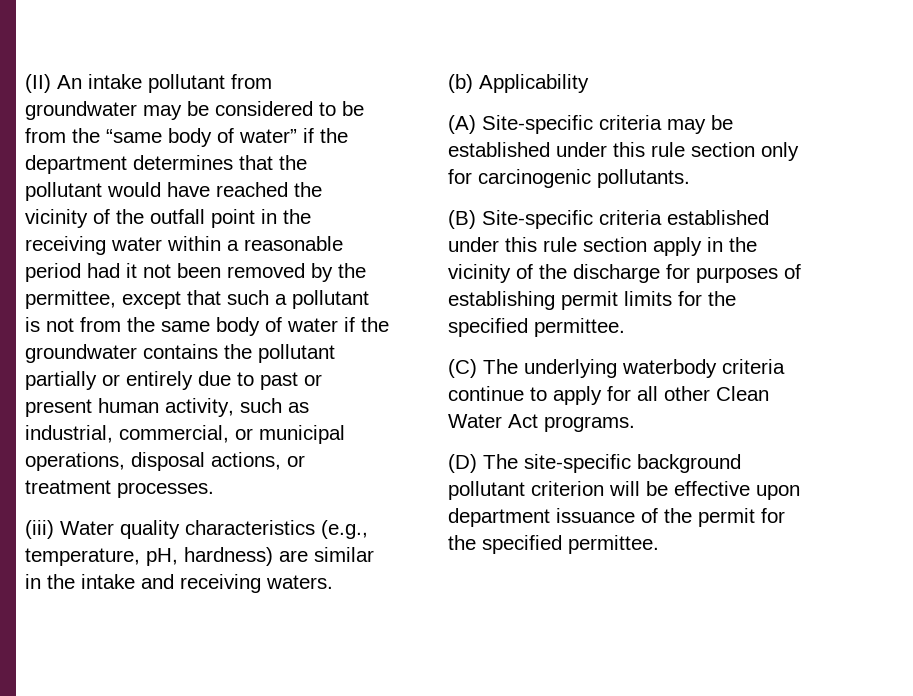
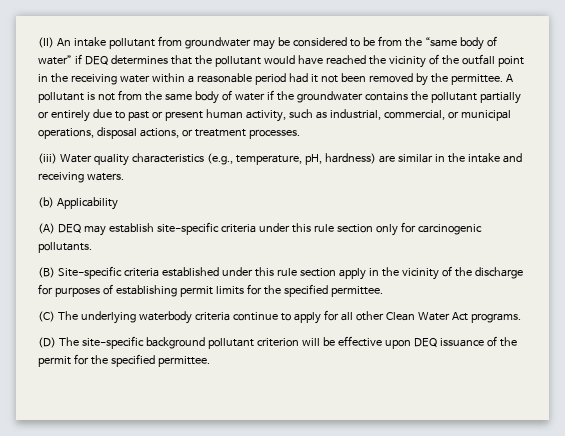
- (II) An intake pollutant from groundwater may be considered to be from the “same body of water” if the department determines that the pollutant would have reached the vicinity of the outfall point in the receiving water within a reasonable period had it not been removed by the permittee, except that such a pollutant is not from the same body of water if the groundwater contains the pollutant partially or entirely due to past or present human activity, such as industrial, commercial, or municipal operations, disposal actions, or treatment processes.
+ (II) An intake pollutant from groundwater may be considered to be from the “same body of water” if DEQ determines that the pollutant would have reached the vicinity of the outfall point in the receiving water within a reasonable period had it not been removed by the permittee. A pollutant is not from the same body of water if the groundwater contains the pollutant partially or entirely due to past or present human activity, such as industrial, commercial, or municipal operations, disposal actions, or treatment processes.
- (A) Site-specific criteria may be established under this rule section only for carcinogenic pollutants.
+ (A) DEQ may establish site-specific criteria under this rule section only for carcinogenic pollutants.
- (D) The site-specific background pollutant criterion will be effective upon department issuance of the permit for the specified permittee.
+ (D) The site-specific background pollutant criterion will be effective upon DEQ issuance of the permit for the specified permittee.

